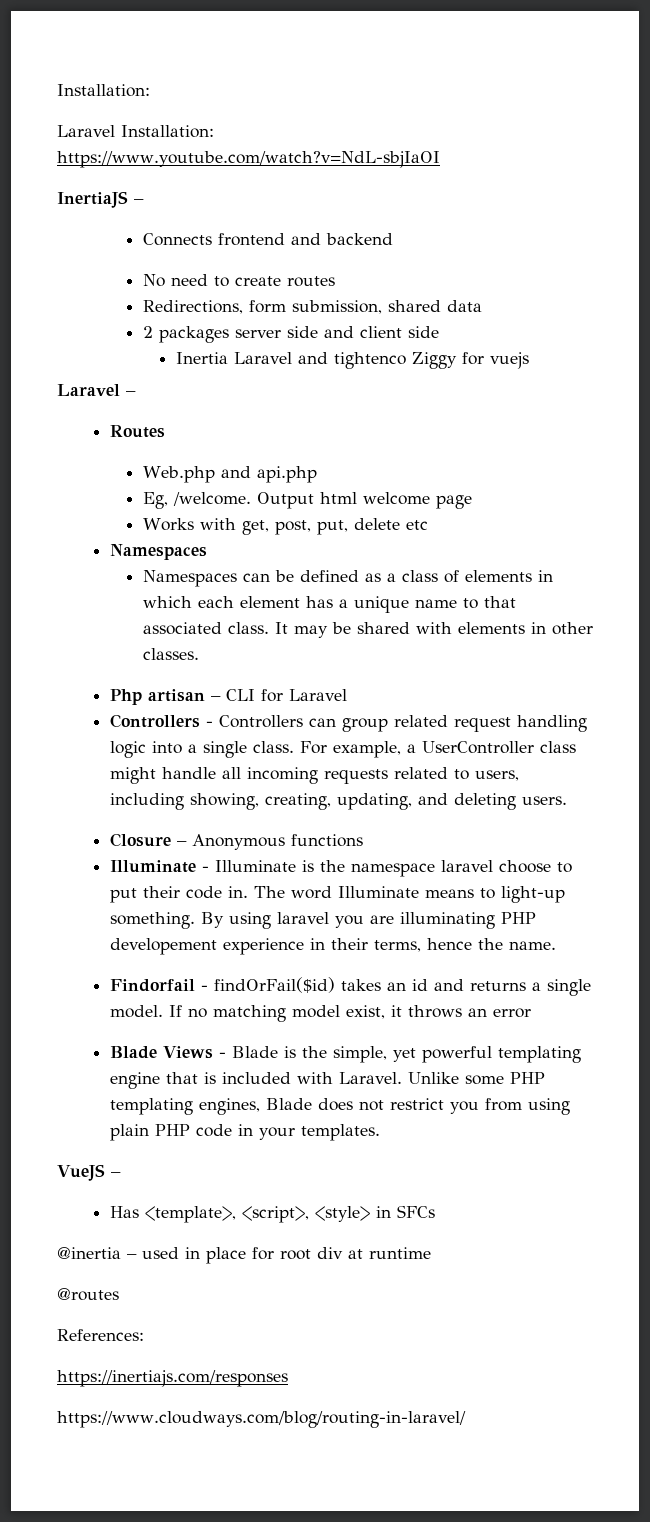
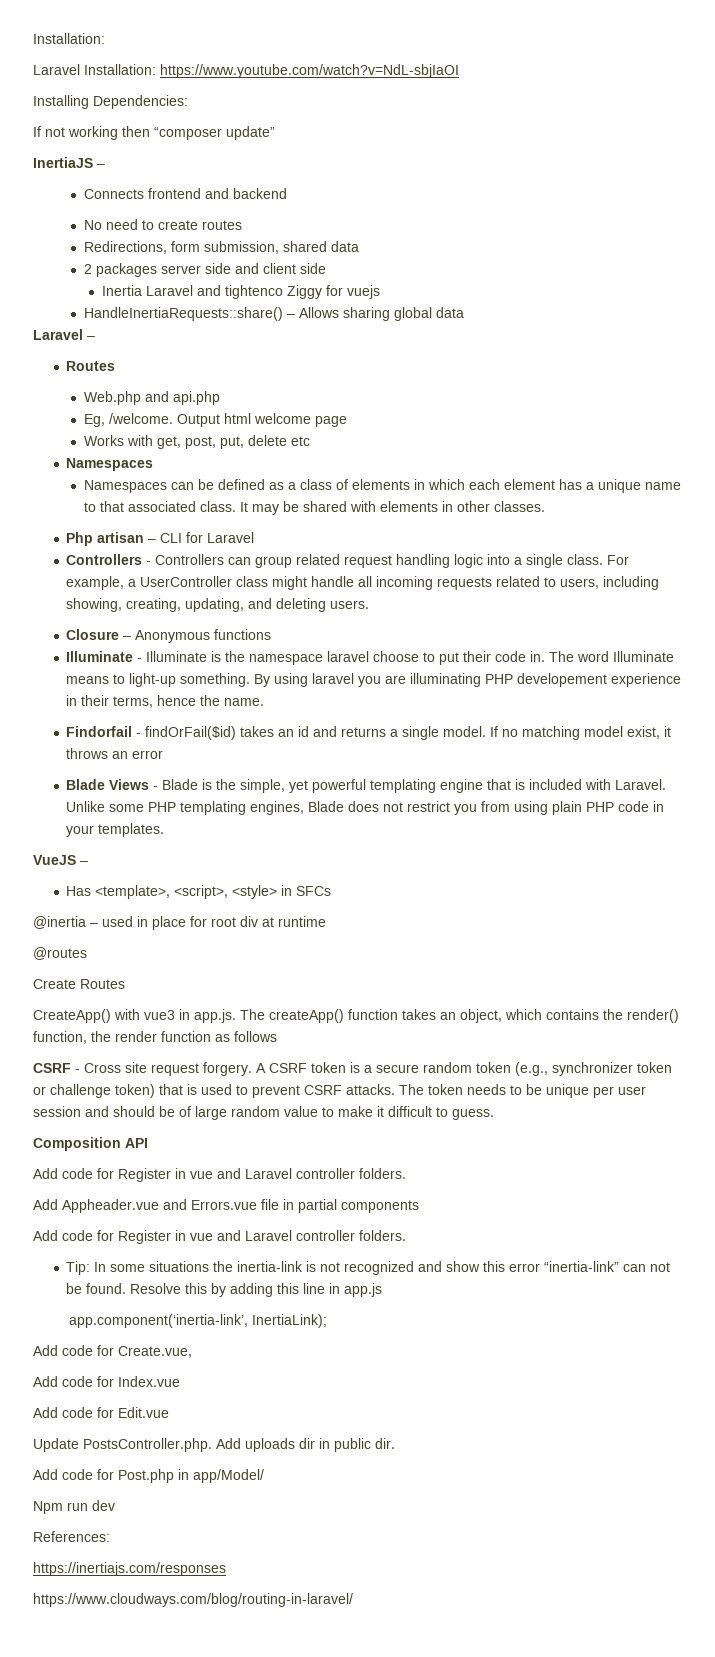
+ Installing Dependencies:
+ If not working then “composer update”
+ HandleInertiaRequests::share() – Allows sharing global data
+ Create Routes
+ CreateApp() with vue3 in app.js. The createApp() function takes an object, which contains the render() function, the render function as follows
+ CSRF - Cross site request forgery. A CSRF token is a secure random token (e.g., synchronizer token or challenge token) that is used to prevent CSRF attacks. The token needs to be unique per user session and should be of large random value to make it difficult to guess.
+ Composition API
+ Add code for Register in vue and Laravel controller folders.
+ Add Appheader.vue and Errors.vue file in partial components
+ Add code for Register in vue and Laravel controller folders.
+ Tip: In some situations the inertia-link is not recognized and show this error “inertia-link” can not be found. Resolve this by adding this line in app.js
+ app.component(‘inertia-link’, InertiaLink);
+ Add code for Create.vue,
+ Add code for Index.vue
+ Add code for Edit.vue
+ Update PostsController.php. Add uploads dir in public dir.
+ Add code for Post.php in app/Model/
+ Npm run dev

